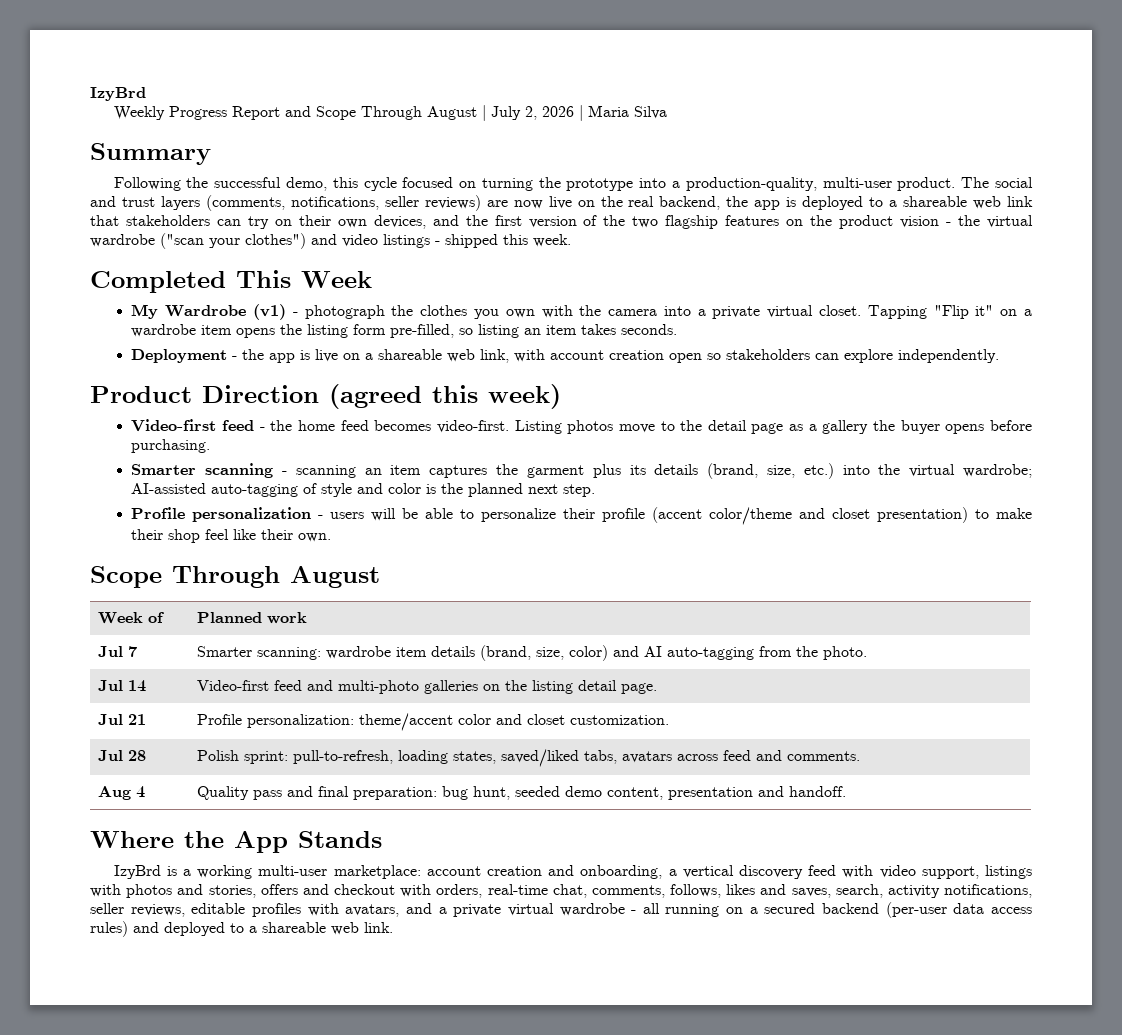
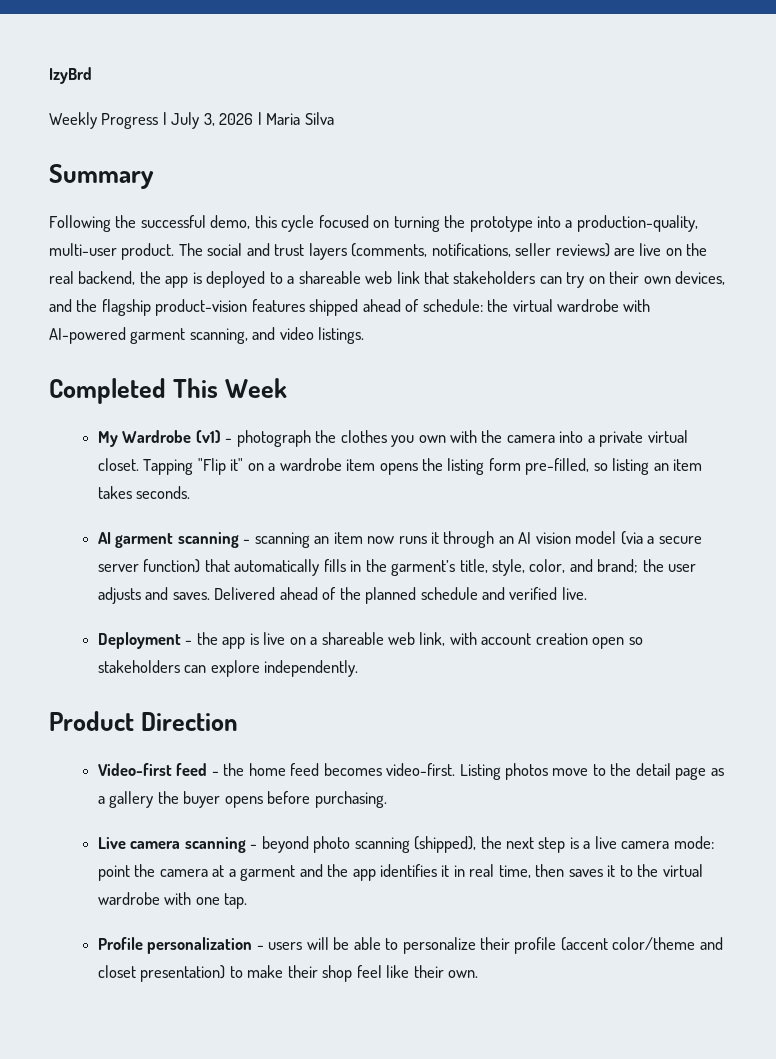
- Weekly Progress Report and Scope Through August | July 2, 2026 | Maria Silva
+ Weekly Progress | July 3, 2026 | Maria Silva
- The social and trust layers (comments, notifications, seller reviews) are now live on the real backend, the app is deployed to a shareable web link that stakeholders can try on their own devices, and the first version of the two flagship features on the product vision - the virtual wardrobe ("scan your clothes") and video listings - shipped this week.
+ The social and trust layers (comments, notifications, seller reviews) are live on the real backend, the app is deployed to a shareable web link that stakeholders can try on their own devices, and the flagship product-vision features shipped ahead of schedule: the virtual wardrobe with AI-powered garment scanning, and video listings.
+ AI garment scanning - scanning an item now runs it through an AI vision model (via a secure server function) that automatically fills in the garment’s title, style, color, and brand; the user adjusts and saves. Delivered ahead of the planned schedule and verified live.
- Product Direction (agreed this week)
+ Product Direction
- Smarter scanning - scanning an item captures the garment plus its details (brand, size, etc.) into the virtual wardrobe; AI-assisted auto-tagging of style and color is the planned next step.
+ Live camera scanning - beyond photo scanning (shipped), the next step is a live camera mode: point the camera at a garment and the app identifies it in real time, then saves it to the virtual wardrobe with one tap.
  Profile personalization - users will be able to personalize their profile (accent color/theme and closet presentation) to make their shop feel like their own.
- Scope Through August
- Week of | Planned work
- Jul 7 | Smarter scanning: wardrobe item details (brand, size, color) and AI auto-tagging from the photo.
- Jul 14 | Video-first feed and multi-photo galleries on the listing detail page.
- Jul 21 | Profile personalization: theme/accent color and closet customization.
- Jul 28 | Polish sprint: pull-to-refresh, loading states, saved/liked tabs, avatars across feed and comments.
- Aug 4 | Quality pass and final preparation: bug hunt, seeded demo content, presentation and handoff.
- Where the App Stands
- IzyBrd is a working multi-user marketplace: account creation and onboarding, a vertical discovery feed with video support, listings with photos and stories, offers and checkout with orders, real-time chat, comments, follows, likes and saves, search, activity notifications, seller reviews, editable profiles with avatars, and a private virtual wardrobe - all running on a secured backend (per-user data access rules) and deployed to a shareable web link.

